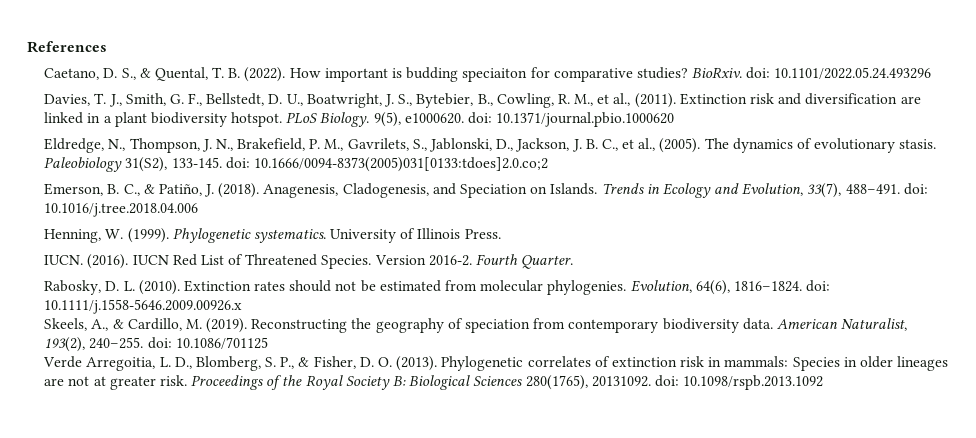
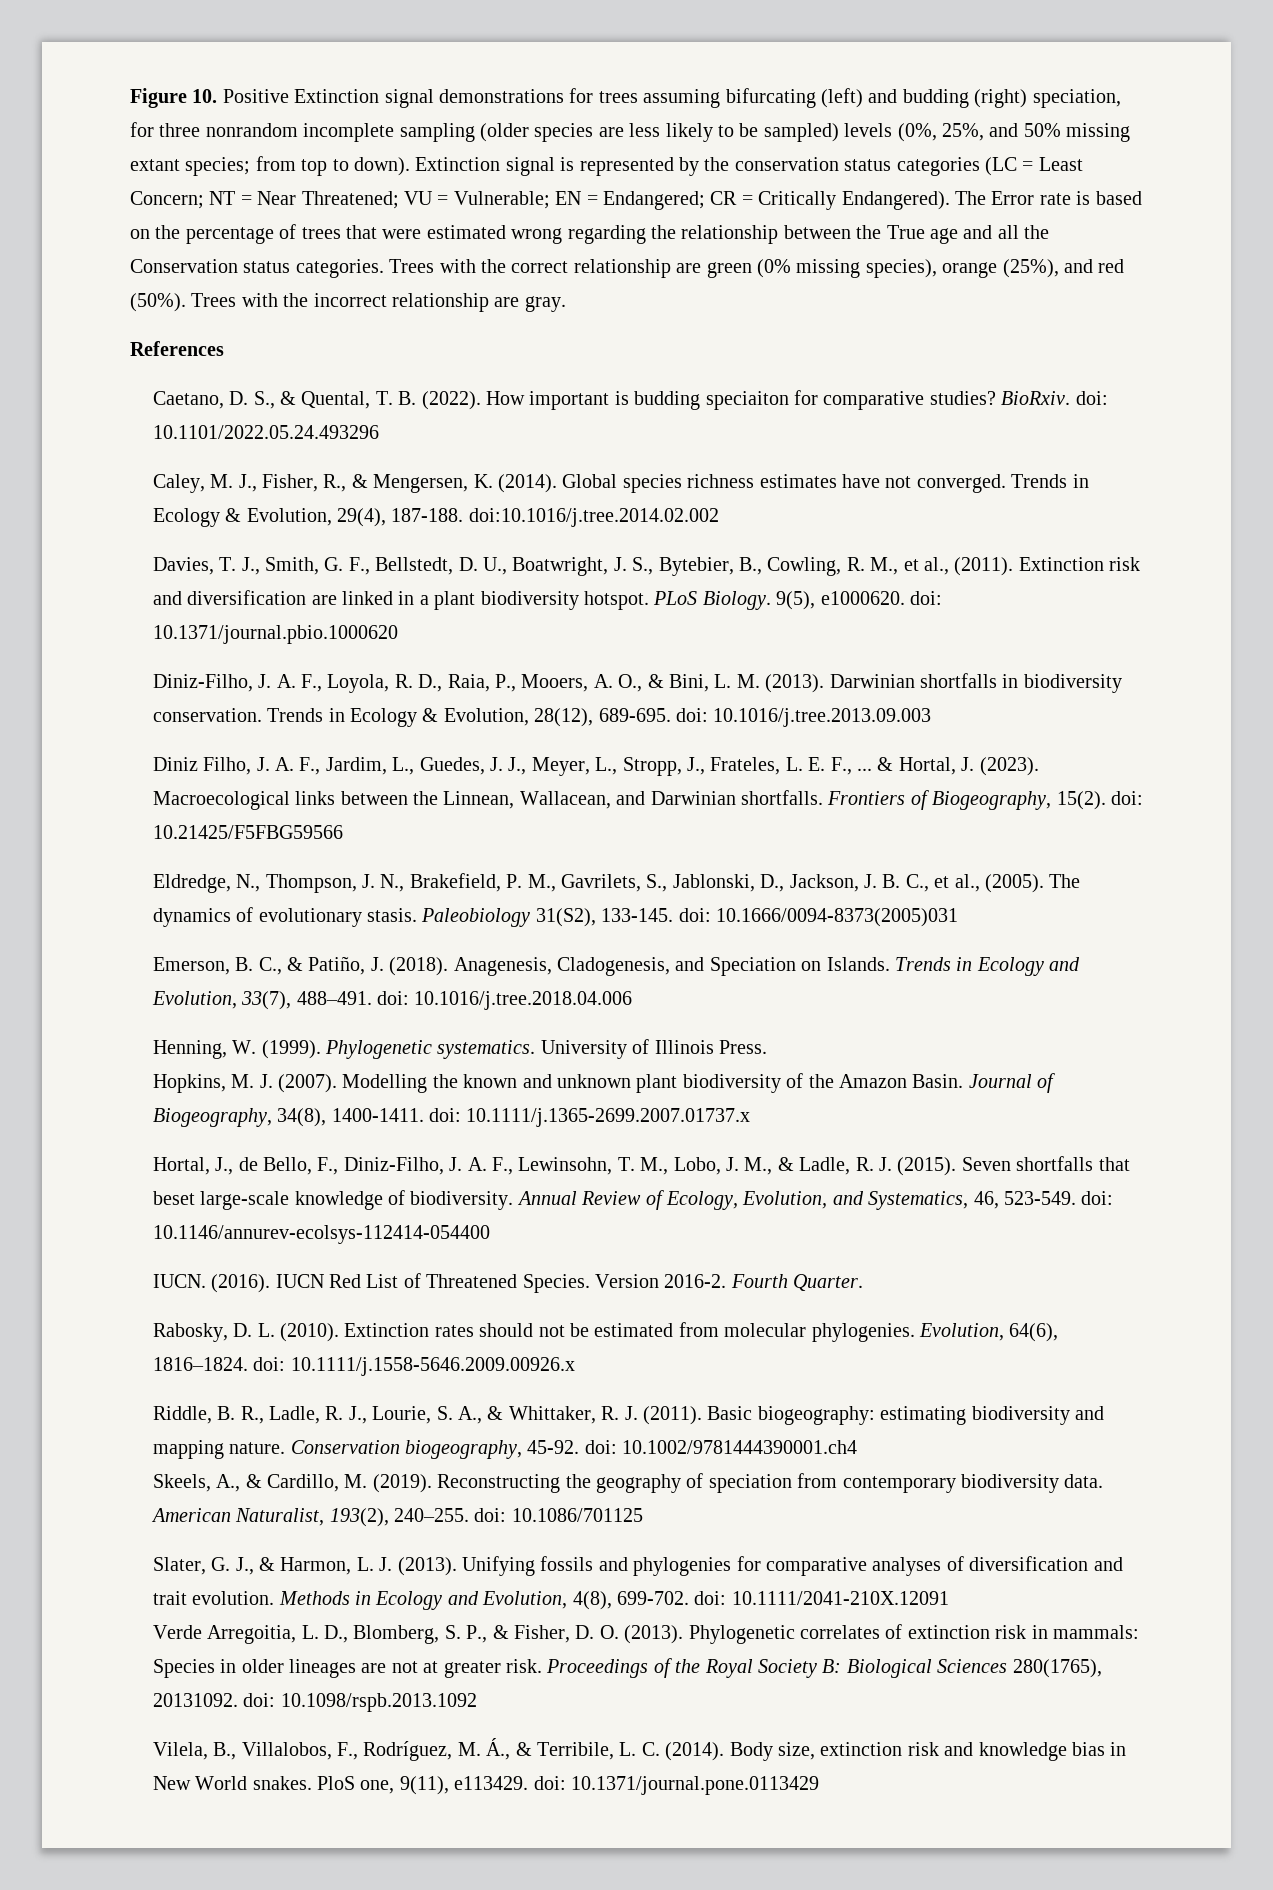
+ Figure 10. Positive Extinction signal demonstrations for trees assuming bifurcating (left) and budding (right) speciation, for three nonrandom incomplete sampling (older species are less likely to be sampled) levels (0%, 25%, and 50% missing extant species; from top to down). Extinction signal is represented by the conservation status categories (LC = Least Concern; NT = Near Threatened; VU = Vulnerable; EN = Endangered; CR = Critically Endangered). The Error rate is based on the percentage of trees that were estimated wrong regarding the relationship between the True age and all the Conservation status categories. Trees with the correct relationship are green (0% missing species), orange (25%), and red (50%). Trees with the incorrect relationship are gray.
+ Caley, M. J., Fisher, R., & Mengersen, K. (2014). Global species richness estimates have not converged. Trends in Ecology & Evolution, 29(4), 187-188. doi:10.1016/j.tree.2014.02.002
+ Diniz-Filho, J. A. F., Loyola, R. D., Raia, P., Mooers, A. O., & Bini, L. M. (2013). Darwinian shortfalls in biodiversity conservation. Trends in Ecology & Evolution, 28(12), 689-695. doi: 10.1016/j.tree.2013.09.003
+ Diniz Filho, J. A. F., Jardim, L., Guedes, J. J., Meyer, L., Stropp, J., Frateles, L. E. F., ... & Hortal, J. (2023). Macroecological links between the Linnean, Wallacean, and Darwinian shortfalls. Frontiers of Biogeography, 15(2). doi: 10.21425/F5FBG59566
- Paleobiology 31(S2), 133-145. doi: 10.1666/0094-8373(2005)031[0133:tdoes]2.0.co;2
+ Paleobiology 31(S2), 133-145. doi: 10.1666/0094-8373(2005)031
+ Hopkins, M. J. (2007). Modelling the known and unknown plant biodiversity of the Amazon Basin. Journal of Biogeography, 34(8), 1400-1411. doi: 10.1111/j.1365-2699.2007.01737.x
+ Hortal, J., de Bello, F., Diniz-Filho, J. A. F., Lewinsohn, T. M., Lobo, J. M., & Ladle, R. J. (2015). Seven shortfalls that beset large-scale knowledge of biodiversity. Annual Review of Ecology, Evolution, and Systematics, 46, 523-549. doi: 10.1146/annurev-ecolsys-112414-054400
+ Riddle, B. R., Ladle, R. J., Lourie, S. A., & Whittaker, R. J. (2011). Basic biogeography: estimating biodiversity and mapping nature. Conservation biogeography, 45-92. doi: 10.1002/9781444390001.ch4
+ Slater, G. J., & Harmon, L. J. (2013). Unifying fossils and phylogenies for comparative analyses of diversification and trait evolution. Methods in Ecology and Evolution, 4(8), 699-702. doi: 10.1111/2041-210X.12091
+ Vilela, B., Villalobos, F., Rodríguez, M. Á., & Terribile, L. C. (2014). Body size, extinction risk and knowledge bias in New World snakes. PloS one, 9(11), e113429. doi: 10.1371/journal.pone.0113429

